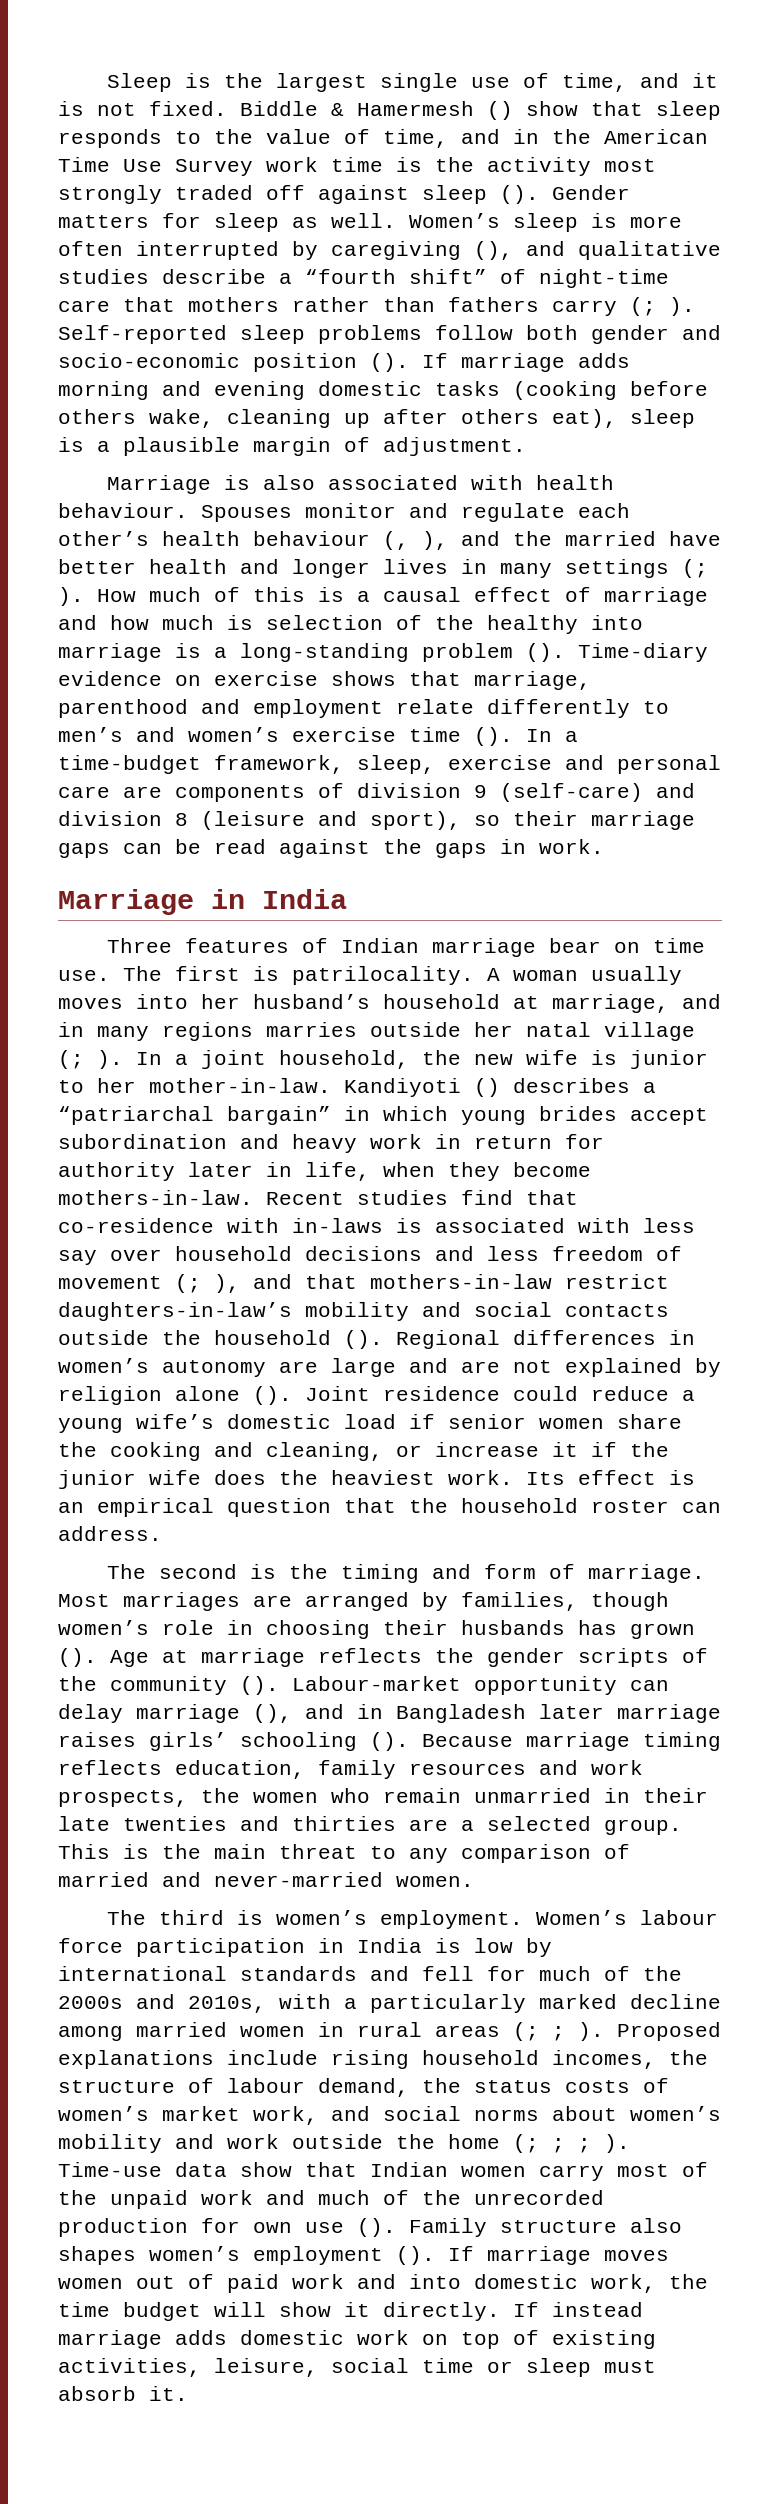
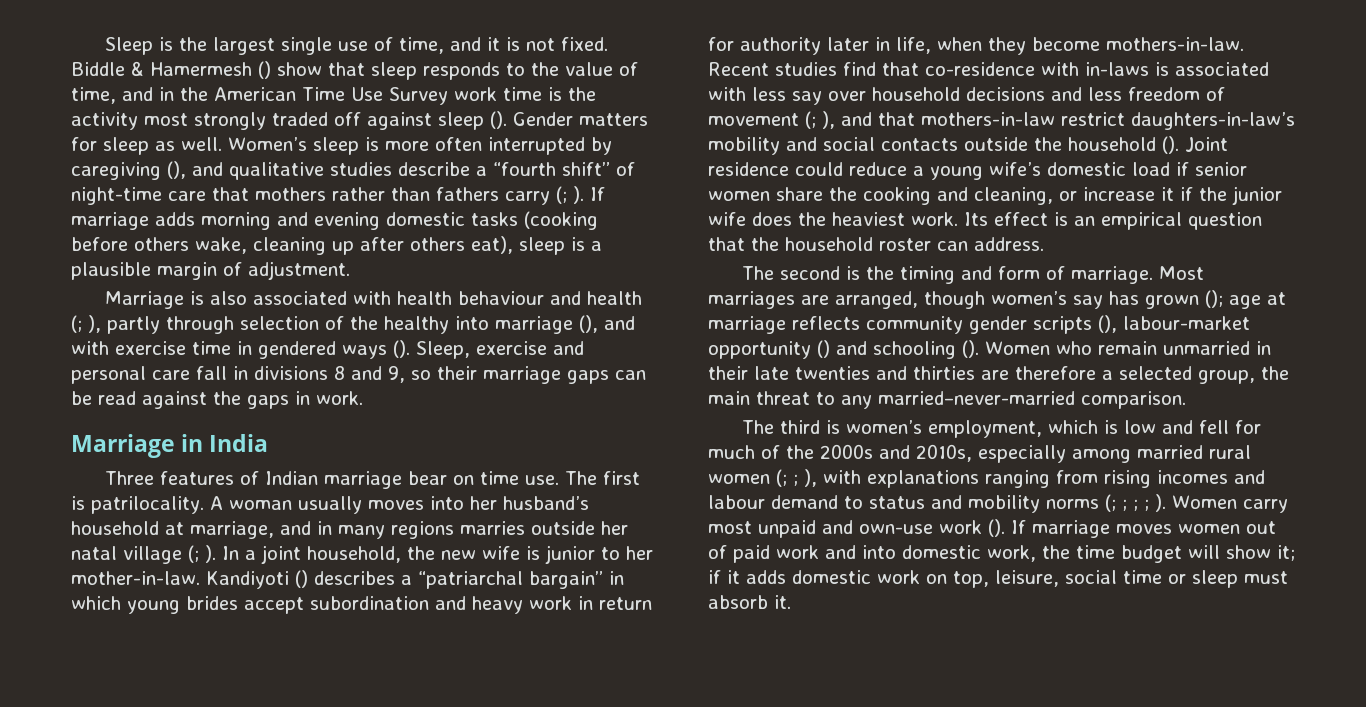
- Self-reported sleep problems follow both gender and socio-economic position ().
- Marriage is also associated with health behaviour. Spouses monitor and regulate each other’s health behaviour (, ), and the married have better health and longer lives in many settings (; ). How much of this is a causal effect of marriage and how much is selection of the healthy into marriage is a long-standing problem (). Time-diary evidence on exercise shows that marriage, parenthood and employment relate differently to men’s and women’s exercise time (). In a time-budget framework, sleep, exercise and personal care are components of division 9 (self-care) and division 8 (leisure and sport), so their marriage gaps can be read against the gaps in work.
+ Marriage is also associated with health behaviour and health (; ), partly through selection of the healthy into marriage (), and with exercise time in gendered ways (). Sleep, exercise and personal care fall in divisions 8 and 9, so their marriage gaps can be read against the gaps in work.
- Regional differences in women’s autonomy are large and are not explained by religion alone ().
- Most marriages are arranged by families, though women’s role in choosing their husbands has grown (). Age at marriage reflects the gender scripts of the community (). Labour-market opportunity can delay marriage (), and in Bangladesh later marriage raises girls’ schooling (). Because marriage timing reflects education, family resources and work prospects, the women who remain unmarried in their late twenties and thirties are a selected group. This is the main threat to any comparison of married and never-married women.
- The third is women’s employment. Women’s labour force participation in India is low by international standards and fell for much of the 2000s and 2010s, with a particularly marked decline among married women in rural areas (; ; ). Proposed explanations include rising household incomes, the structure of labour demand, the status costs of women’s market work, and social norms about women’s mobility and work outside the home (; ; ; ). Time-use data show that Indian women carry most of the unpaid work and much of the unrecorded production for own use (). Family structure also shapes women’s employment ().
+ Most marriages are arranged, though women’s say has grown (); age at marriage reflects community gender scripts (), labour-market opportunity () and schooling (). Women who remain unmarried in their late twenties and thirties are therefore a selected group, the main threat to any married–never-married comparison.
+ The third is women’s employment, which is low and fell for much of the 2000s and 2010s, especially among married rural women (; ; ), with explanations ranging from rising incomes and labour demand to status and mobility norms (; ; ; ; ). Women carry most unpaid and own-use work ().
- If marriage moves women out of paid work and into domestic work, the time budget will show it directly. If instead marriage adds domestic work on top of existing activities, leisure, social time or sleep must absorb it.
+ If marriage moves women out of paid work and into domestic work, the time budget will show it; if it adds domestic work on top, leisure, social time or sleep must absorb it.

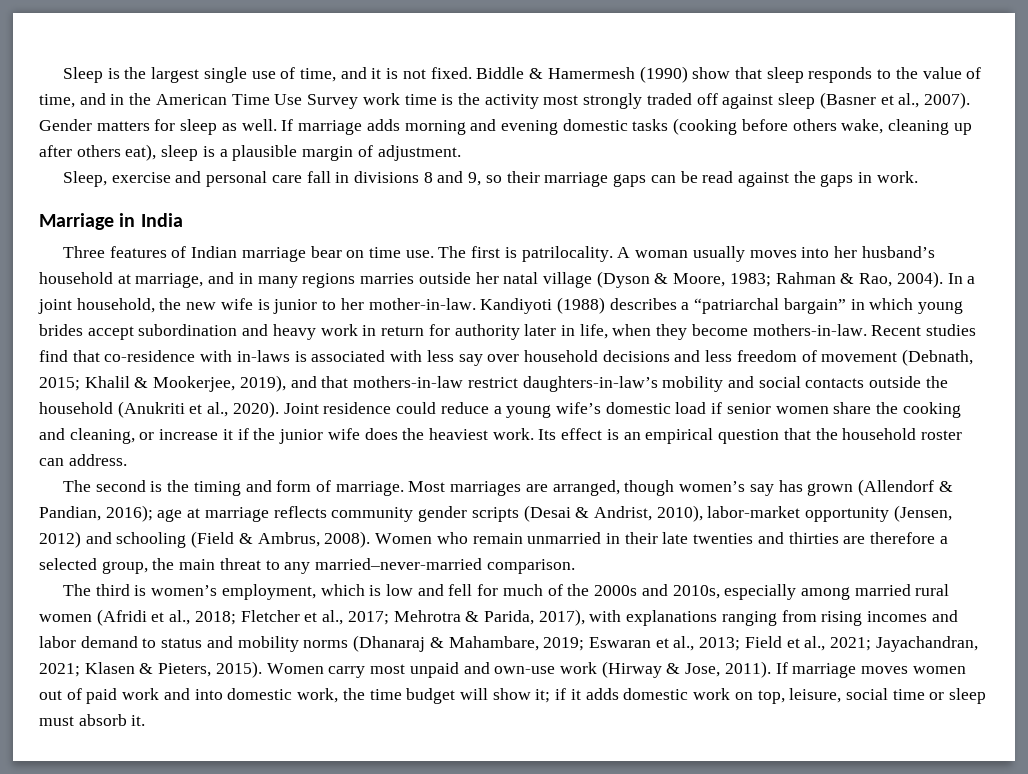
- Biddle & Hamermesh () show that sleep responds to the value of time, and in the American Time Use Survey work time is the activity most strongly traded off against sleep ().
+ Biddle & Hamermesh (1990) show that sleep responds to the value of time, and in the American Time Use Survey work time is the activity most strongly traded off against sleep (Basner et al., 2007).
- Women’s sleep is more often interrupted by caregiving (), and qualitative studies describe a “fourth shift” of night-time care that mothers rather than fathers carry (; ).
- Marriage is also associated with health behaviour and health (; ), partly through selection of the healthy into marriage (), and with exercise time in gendered ways ().
- A woman usually moves into her husband’s household at marriage, and in many regions marries outside her natal village (; ).
+ A woman usually moves into her husband’s household at marriage, and in many regions marries outside her natal village (Dyson & Moore, 1983; Rahman & Rao, 2004).
- Kandiyoti () describes a “patriarchal bargain” in which young brides accept subordination and heavy work in return for authority later in life, when they become mothers-in-law.
+ Kandiyoti (1988) describes a “patriarchal bargain” in which young brides accept subordination and heavy work in return for authority later in life, when they become mothers-in-law.
- Recent studies find that co-residence with in-laws is associated with less say over household decisions and less freedom of movement (; ), and that mothers-in-law restrict daughters-in-law’s mobility and social contacts outside the household ().
+ Recent studies find that co-residence with in-laws is associated with less say over household decisions and less freedom of movement (Debnath, 2015; Khalil & Mookerjee, 2019), and that mothers-in-law restrict daughters-in-law’s mobility and social contacts outside the household (Anukriti et al., 2020).
- Most marriages are arranged, though women’s say has grown (); age at marriage reflects community gender scripts (), labour-market opportunity () and schooling ().
+ Most marriages are arranged, though women’s say has grown (Allendorf & Pandian, 2016); age at marriage reflects community gender scripts (Desai & Andrist, 2010), labor-market opportunity (Jensen, 2012) and schooling (Field & Ambrus, 2008).
- The third is women’s employment, which is low and fell for much of the 2000s and 2010s, especially among married rural women (; ; ), with explanations ranging from rising incomes and labour demand to status and mobility norms (; ; ; ; ).
+ The third is women’s employment, which is low and fell for much of the 2000s and 2010s, especially among married rural women (Afridi et al., 2018; Fletcher et al., 2017; Mehrotra & Parida, 2017), with explanations ranging from rising incomes and labor demand to status and mobility norms (Dhanaraj & Mahambare, 2019; Eswaran et al., 2013; Field et al., 2021; Jayachandran, 2021; Klasen & Pieters, 2015).
- Women carry most unpaid and own-use work ().
+ Women carry most unpaid and own-use work (Hirway & Jose, 2011).

